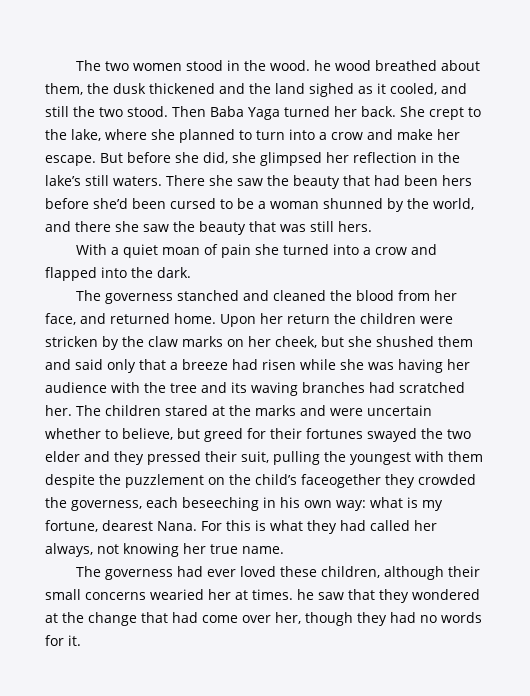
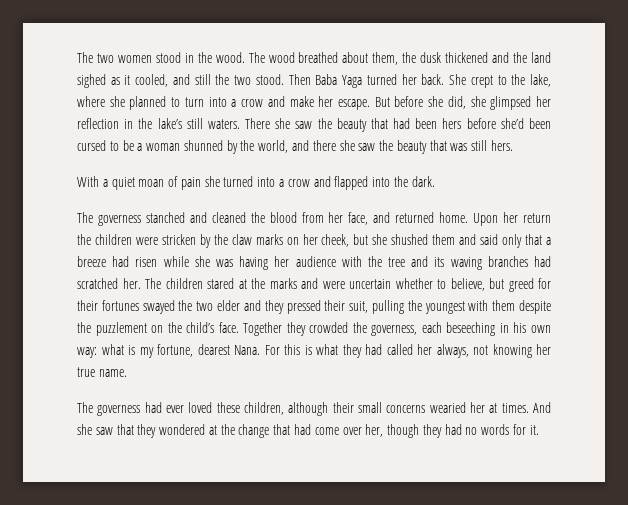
- The two women stood in the wood. he wood breathed about them, the dusk thickened and the land sighed as it cooled, and still the two stood.
+ The two women stood in the wood. The wood breathed about them, the dusk thickened and the land sighed as it cooled, and still the two stood.
- The children stared at the marks and were uncertain whether to believe, but greed for their fortunes swayed the two elder and they pressed their suit, pulling the youngest with them despite the puzzlement on the child’s faceogether they crowded the governess, each beseeching in his own way: what is my fortune, dearest Nana.
+ The children stared at the marks and were uncertain whether to believe, but greed for their fortunes swayed the two elder and they pressed their suit, pulling the youngest with them despite the puzzlement on the child’s face. Together they crowded the governess, each beseeching in his own way: what is my fortune, dearest Nana.
- The governess had ever loved these children, although their small concerns wearied her at times. he saw that they wondered at the change that had come over her, though they had no words for it.
+ The governess had ever loved these children, although their small concerns wearied her at times. And she saw that they wondered at the change that had come over her, though they had no words for it.

